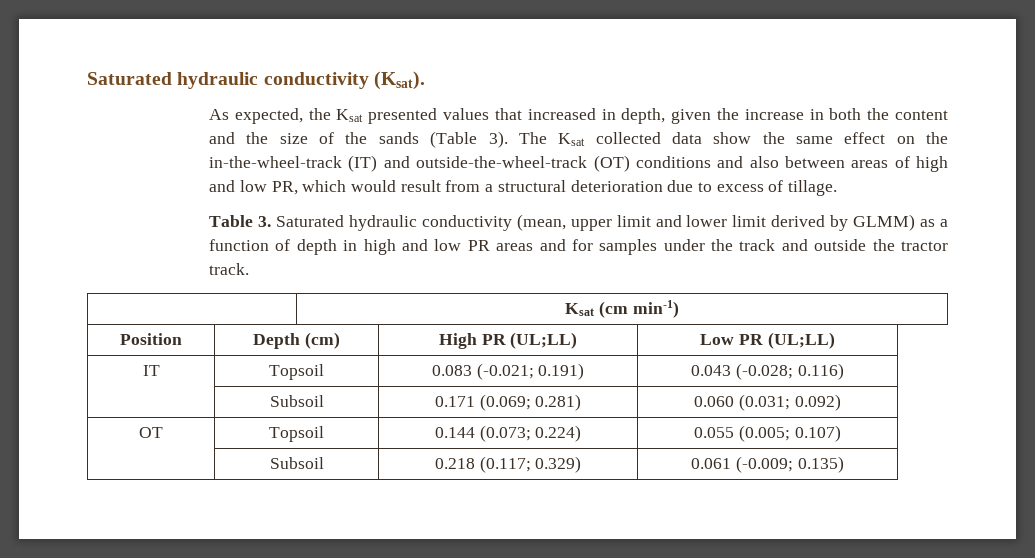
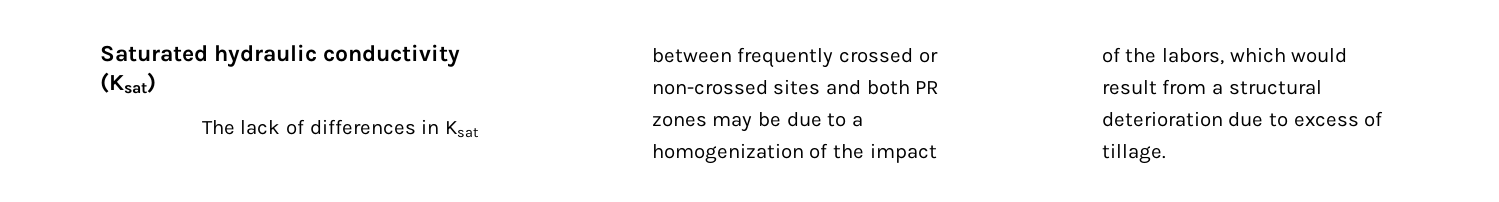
- Saturated hydraulic conductivity (Ksat).
- As expected, the Ksat presented values that increased in depth, given the increase in both the content and the size of the sands (Table 3). The Ksat collected data show the same effect on the in-the-wheel-track (IT) and outside-the-wheel-track (OT) conditions and also between areas of high and low PR, which would result from a structural deterioration due to excess of tillage.
+ Saturated hydraulic conductivity (Ksat)
+ The lack of differences in Ksat between frequently crossed or non-crossed sites and both PR zones may be due to a homogenization of the impact of the labors, which would result from a structural deterioration due to excess of tillage.
- Table 3. Saturated hydraulic conductivity (mean, upper limit and lower limit derived by GLMM) as a function of depth in high and low PR areas and for samples under the track and outside the tractor track.
- | Ksat (cm min-1)
- Position | Depth (cm) | High PR (UL;LL) | Low PR (UL;LL)
- IT | Topsoil | 0.083 (-0.021; 0.191) | 0.043 (-0.028; 0.116)
- | Subsoil | 0.171 (0.069; 0.281) | 0.060 (0.031; 0.092)
- OT | Topsoil | 0.144 (0.073; 0.224) | 0.055 (0.005; 0.107)
- | Subsoil | 0.218 (0.117; 0.329) | 0.061 (-0.009; 0.135)

